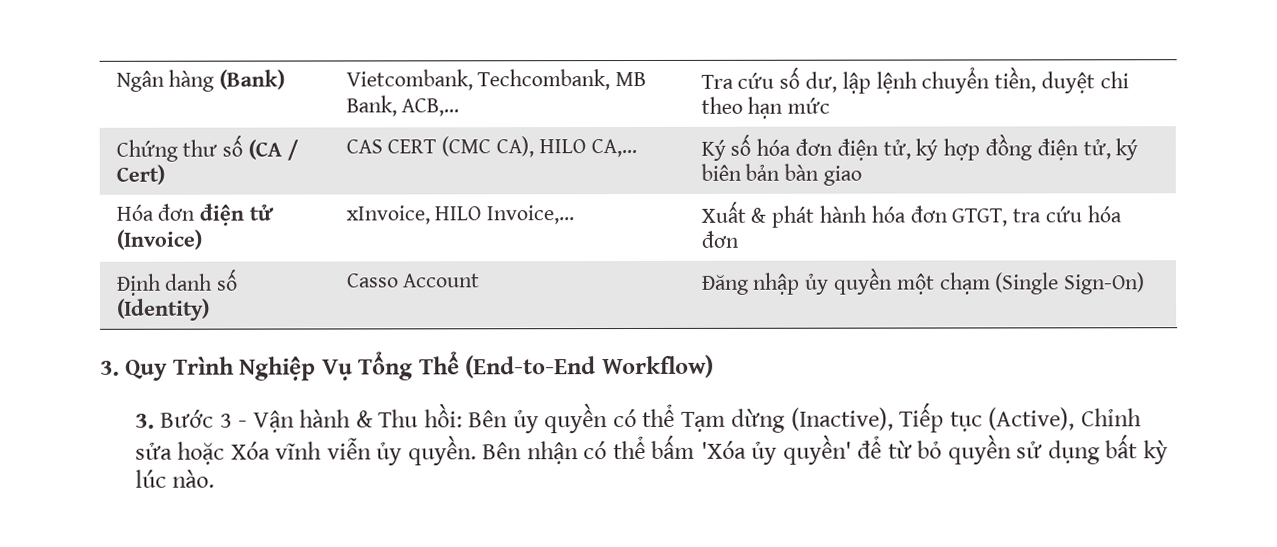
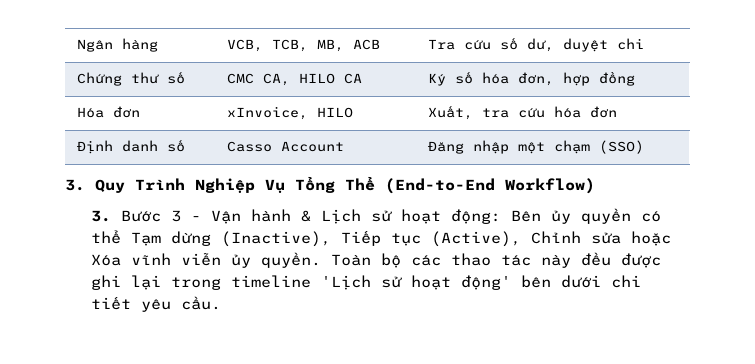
- Ngân hàng (Bank) | Vietcombank, Techcombank, MB Bank, ACB,... | Tra cứu số dư, lập lệnh chuyển tiền, duyệt chi theo hạn mức
+ Ngân hàng | VCB, TCB, MB, ACB | Tra cứu số dư, duyệt chi
- Chứng thư số (CA / Cert) | CAS CERT (CMC CA), HILO CA,... | Ký số hóa đơn điện tử, ký hợp đồng điện tử, ký biên bản bàn giao
+ Chứng thư số | CMC CA, HILO CA | Ký số hóa đơn, hợp đồng
- Hóa đơn điện tử (Invoice) | xInvoice, HILO Invoice,... | Xuất & phát hành hóa đơn GTGT, tra cứu hóa đơn
+ Hóa đơn | xInvoice, HILO | Xuất, tra cứu hóa đơn
- Định danh số (Identity) | Casso Account | Đăng nhập ủy quyền một chạm (Single Sign-On)
+ Định danh số | Casso Account | Đăng nhập một chạm (SSO)
- 3. Bước 3 - Vận hành & Thu hồi: Bên ủy quyền có thể Tạm dừng (Inactive), Tiếp tục (Active), Chỉnh sửa hoặc Xóa vĩnh viễn ủy quyền.
+ 3. Bước 3 - Vận hành & Lịch sử hoạt động: Bên ủy quyền có thể Tạm dừng (Inactive), Tiếp tục (Active), Chỉnh sửa hoặc Xóa vĩnh viễn ủy quyền.
- Bên nhận có thể bấm 'Xóa ủy quyền' để từ bỏ quyền sử dụng bất kỳ lúc nào.
+ Toàn bộ các thao tác này đều được ghi lại trong timeline 'Lịch sử hoạt động' bên dưới chi tiết yêu cầu.

